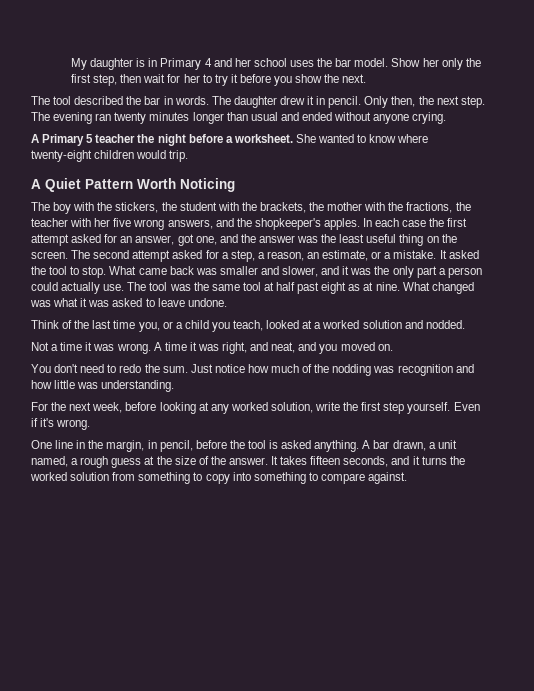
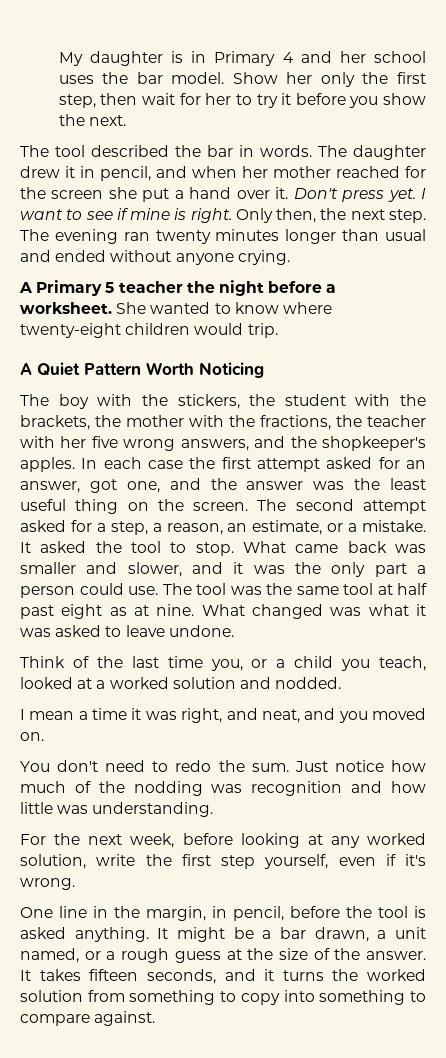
- The daughter drew it in pencil.
+ The daughter drew it in pencil, and when her mother reached for the screen she put a hand over it. Don't press yet. I want to see if mine is right.
- What came back was smaller and slower, and it was the only part a person could actually use.
+ What came back was smaller and slower, and it was the only part a person could use.
- Not a time it was wrong. A time it was right, and neat, and you moved on.
+ I mean a time it was right, and neat, and you moved on.
- For the next week, before looking at any worked solution, write the first step yourself. Even if it's wrong.
+ For the next week, before looking at any worked solution, write the first step yourself, even if it's wrong.
- A bar drawn, a unit named, a rough guess at the size of the answer.
+ It might be a bar drawn, a unit named, or a rough guess at the size of the answer.

